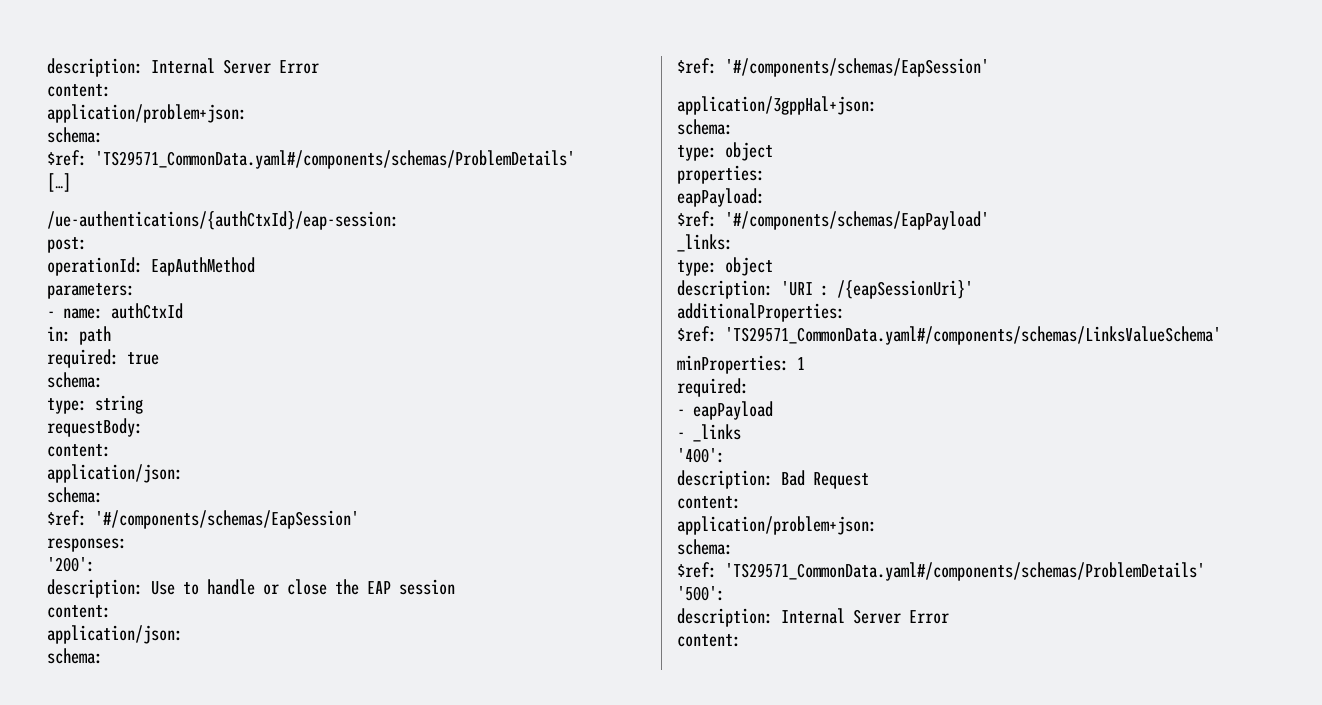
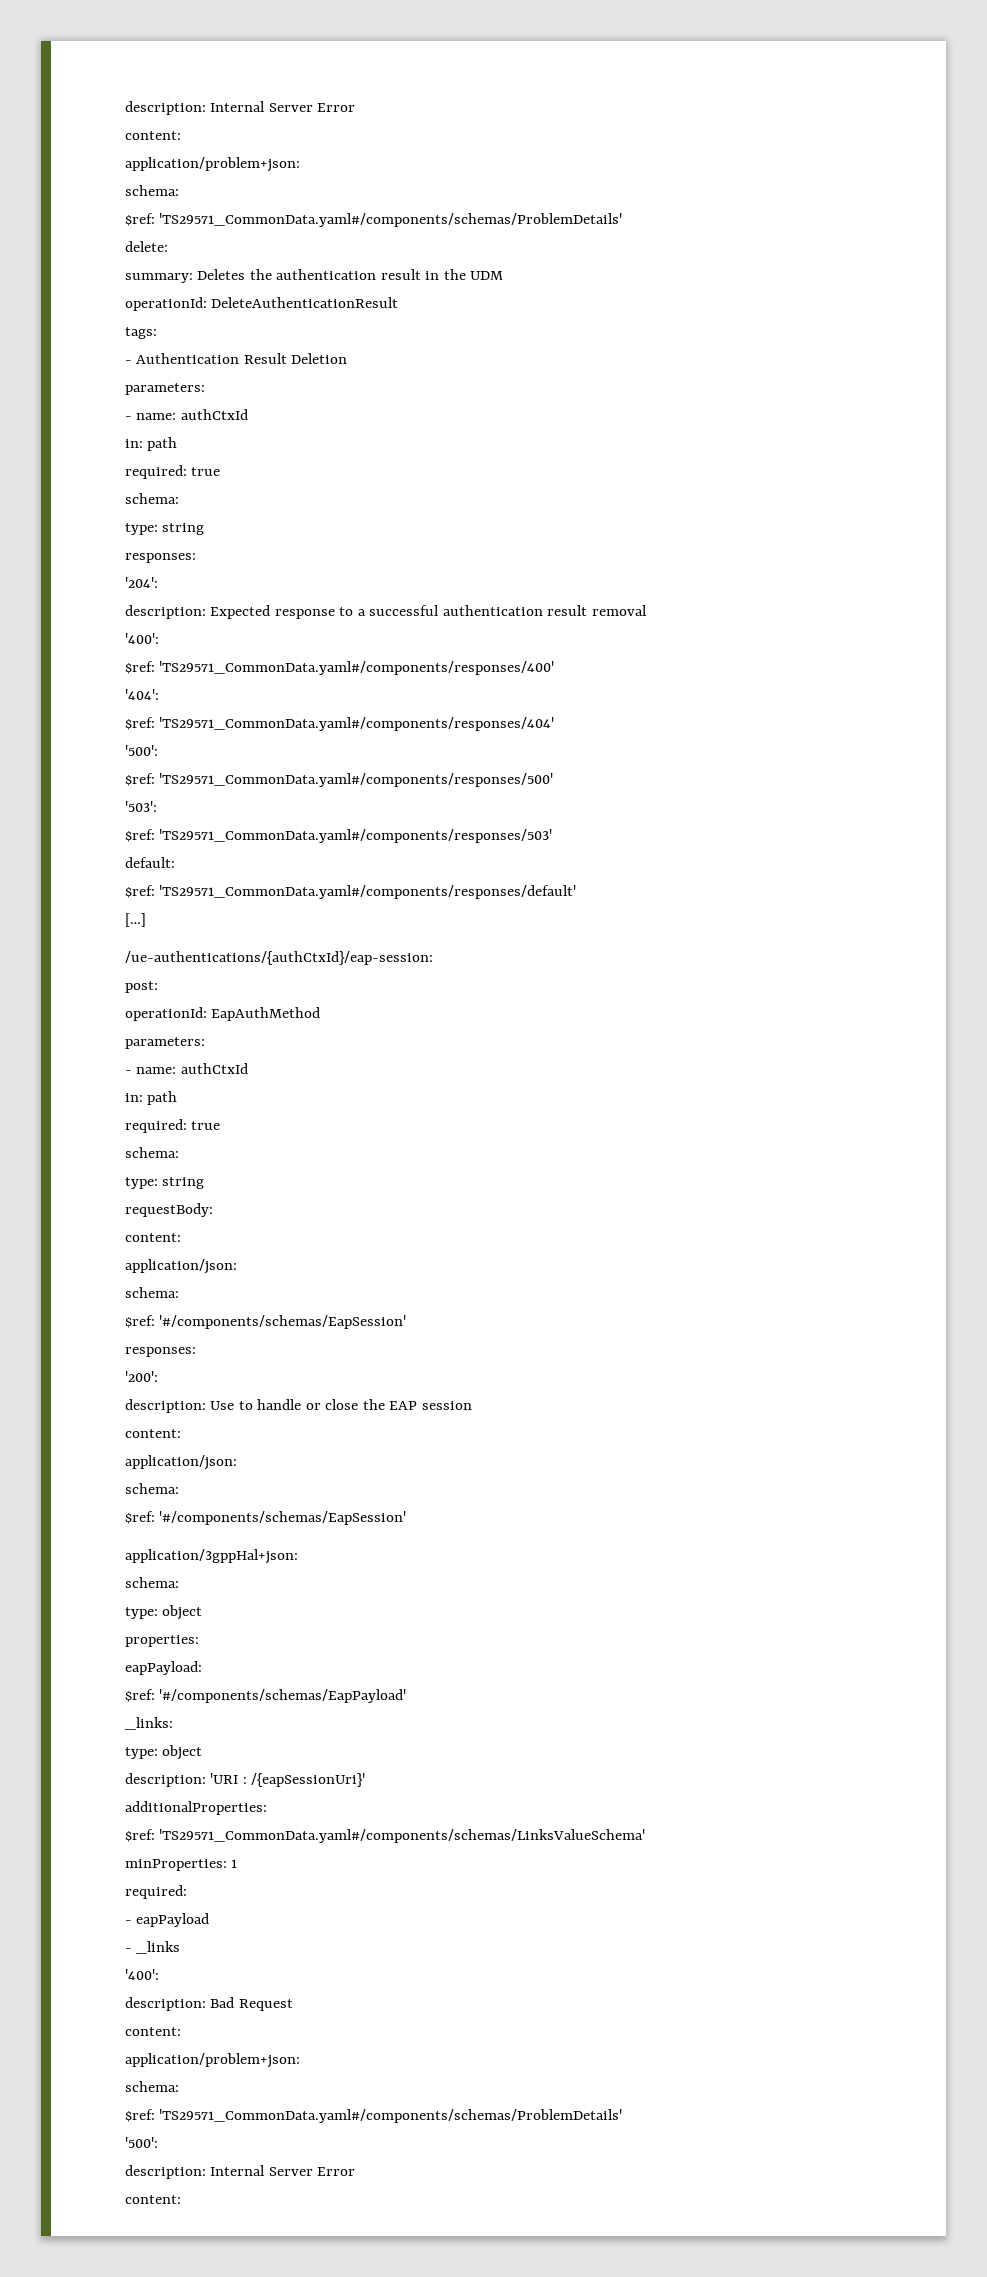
+ delete:
+ summary: Deletes the authentication result in the UDM
+ operationId: DeleteAuthenticationResult
+ tags:
+ - Authentication Result Deletion
+ parameters:
+ - name: authCtxId
+ in: path
+ required: true
+ schema:
+ type: string
+ responses:
+ '204':
+ description: Expected response to a successful authentication result removal
+ '400':
+ $ref: 'TS29571_CommonData.yaml#/components/responses/400'
+ '404':
+ $ref: 'TS29571_CommonData.yaml#/components/responses/404'
+ '500':
+ $ref: 'TS29571_CommonData.yaml#/components/responses/500'
+ '503':
+ $ref: 'TS29571_CommonData.yaml#/components/responses/503'
+ default:
+ $ref: 'TS29571_CommonData.yaml#/components/responses/default'

